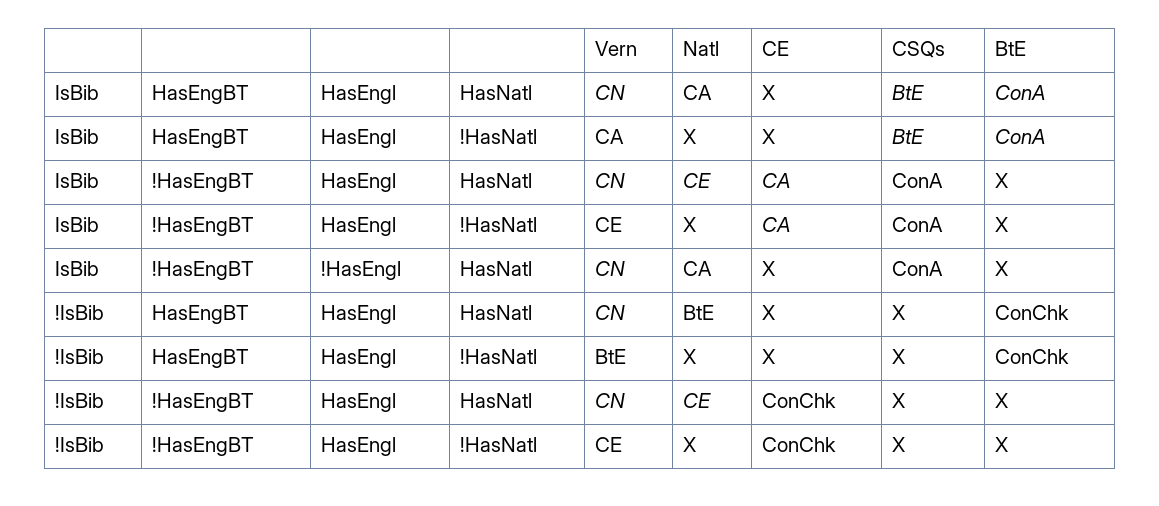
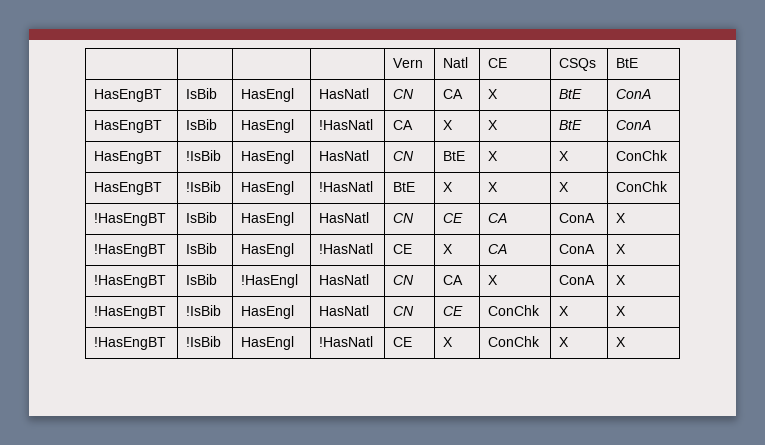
- IsBib | HasEngBT | HasEngl | HasNatl | CN | CA | X | BtE | ConA
+ HasEngBT | IsBib | HasEngl | HasNatl | CN | CA | X | BtE | ConA
- IsBib | HasEngBT | HasEngl | !HasNatl | CA | X | X | BtE | ConA
+ HasEngBT | IsBib | HasEngl | !HasNatl | CA | X | X | BtE | ConA
- IsBib | !HasEngBT | HasEngl | HasNatl | CN | CE | CA | ConA | X
+ HasEngBT | !IsBib | HasEngl | HasNatl | CN | BtE | X | X | ConChk
+ HasEngBT | !IsBib | HasEngl | !HasNatl | BtE | X | X | X | ConChk
+ !HasEngBT | IsBib | HasEngl | HasNatl | CN | CE | CA | ConA | X
- IsBib | !HasEngBT | HasEngl | !HasNatl | CE | X | CA | ConA | X
+ !HasEngBT | IsBib | HasEngl | !HasNatl | CE | X | CA | ConA | X
- IsBib | !HasEngBT | !HasEngl | HasNatl | CN | CA | X | ConA | X
+ !HasEngBT | IsBib | !HasEngl | HasNatl | CN | CA | X | ConA | X
- !IsBib | HasEngBT | HasEngl | HasNatl | CN | BtE | X | X | ConChk
- !IsBib | HasEngBT | HasEngl | !HasNatl | BtE | X | X | X | ConChk
- !IsBib | !HasEngBT | HasEngl | HasNatl | CN | CE | ConChk | X | X
+ !HasEngBT | !IsBib | HasEngl | HasNatl | CN | CE | ConChk | X | X
- !IsBib | !HasEngBT | HasEngl | !HasNatl | CE | X | ConChk | X | X
+ !HasEngBT | !IsBib | HasEngl | !HasNatl | CE | X | ConChk | X | X

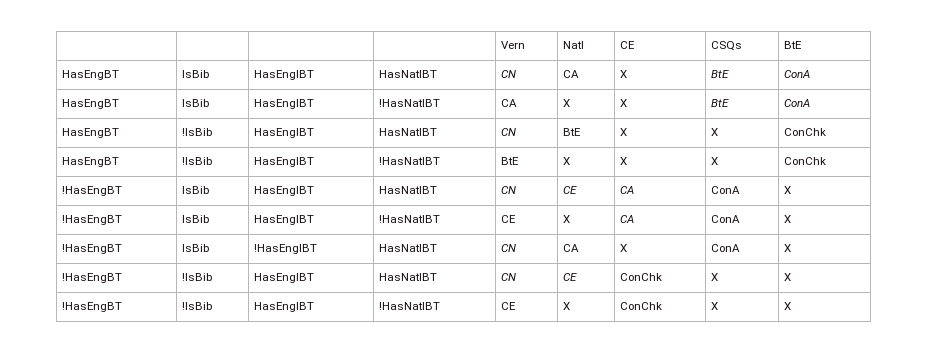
- HasEngBT | IsBib | HasEngl | HasNatl | CN | CA | X | BtE | ConA
+ HasEngBT | IsBib | HasEnglBT | HasNatlBT | CN | CA | X | BtE | ConA
- HasEngBT | IsBib | HasEngl | !HasNatl | CA | X | X | BtE | ConA
+ HasEngBT | IsBib | HasEnglBT | !HasNatlBT | CA | X | X | BtE | ConA
- HasEngBT | !IsBib | HasEngl | HasNatl | CN | BtE | X | X | ConChk
+ HasEngBT | !IsBib | HasEnglBT | HasNatlBT | CN | BtE | X | X | ConChk
- HasEngBT | !IsBib | HasEngl | !HasNatl | BtE | X | X | X | ConChk
+ HasEngBT | !IsBib | HasEnglBT | !HasNatlBT | BtE | X | X | X | ConChk
- !HasEngBT | IsBib | HasEngl | HasNatl | CN | CE | CA | ConA | X
+ !HasEngBT | IsBib | HasEnglBT | HasNatlBT | CN | CE | CA | ConA | X
- !HasEngBT | IsBib | HasEngl | !HasNatl | CE | X | CA | ConA | X
+ !HasEngBT | IsBib | HasEnglBT | !HasNatlBT | CE | X | CA | ConA | X
- !HasEngBT | IsBib | !HasEngl | HasNatl | CN | CA | X | ConA | X
+ !HasEngBT | IsBib | !HasEnglBT | HasNatlBT | CN | CA | X | ConA | X
- !HasEngBT | !IsBib | HasEngl | HasNatl | CN | CE | ConChk | X | X
+ !HasEngBT | !IsBib | HasEnglBT | HasNatlBT | CN | CE | ConChk | X | X
- !HasEngBT | !IsBib | HasEngl | !HasNatl | CE | X | ConChk | X | X
+ !HasEngBT | !IsBib | HasEnglBT | !HasNatlBT | CE | X | ConChk | X | X

